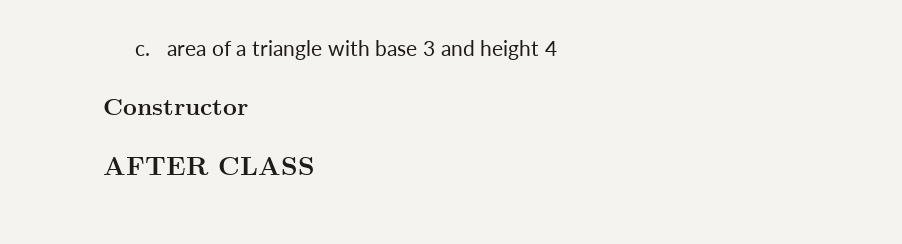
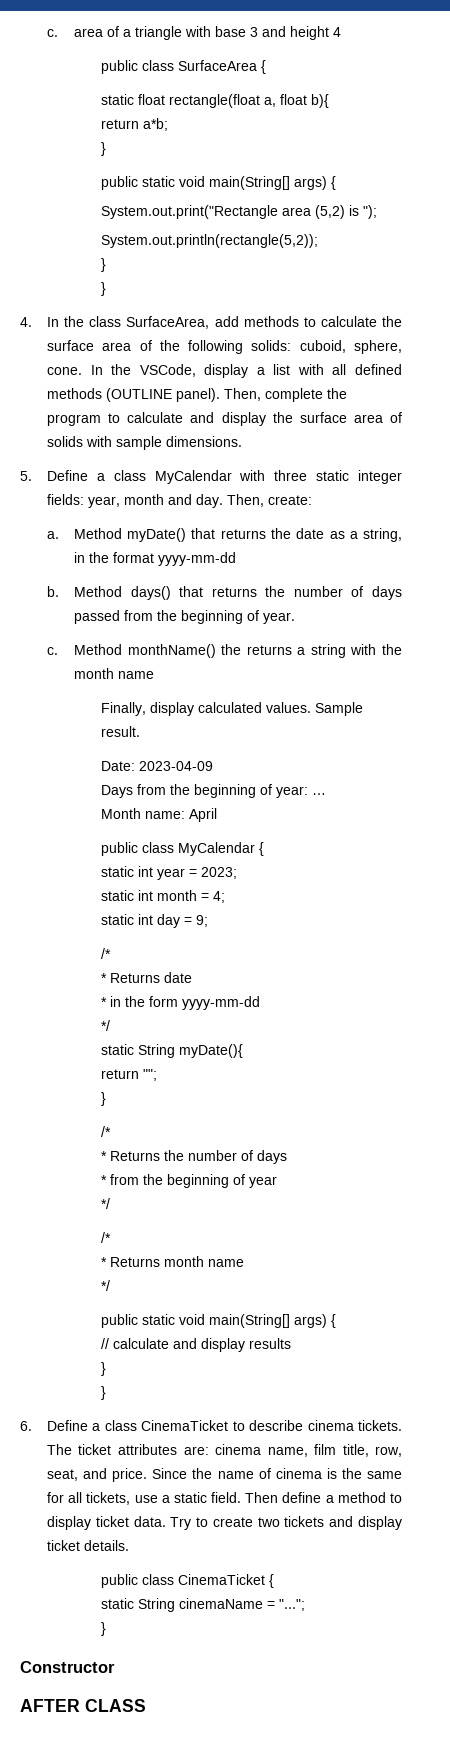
+ public class SurfaceArea {
+ static float rectangle(float a, float b){
+ return a*b;
+ }
+ public static void main(String[] args) {
+ System.out.print("Rectangle area (5,2) is ");
+ System.out.println(rectangle(5,2));
+ }
+ }
+ 4. In the class SurfaceArea, add methods to calculate the surface area of the following solids: cuboid, sphere, cone. In the VSCode, display a list with all defined methods (OUTLINE panel). Then, complete the program to calculate and display the surface area of solids with sample dimensions.
+ 5. Define a class MyCalendar with three static integer fields: year, month and day. Then, create:
+ a. Method myDate() that returns the date as a string, in the format yyyy-mm-dd
+ b. Method days() that returns the number of days passed from the beginning of year.
+ c. Method monthName() the returns a string with the month name
+ Finally, display calculated values. Sample result.
+ Date: 2023-04-09
+ Days from the beginning of year: …
+ Month name: April
+ public class MyCalendar {
+ static int year = 2023;
+ static int month = 4;
+ static int day = 9;
+ /*
+ * Returns date
+ * in the form yyyy-mm-dd
+ */
+ static String myDate(){
+ return "";
+ }
+ /*
+ * Returns the number of days
+ * from the beginning of year
+ */
+ /*
+ * Returns month name
+ */
+ public static void main(String[] args) {
+ // calculate and display results
+ }
+ }
+ 6. Define a class CinemaTicket to describe cinema tickets. The ticket attributes are: cinema name, film title, row, seat, and price. Since the name of cinema is the same for all tickets, use a static field. Then define a method to display ticket data. Try to create two tickets and display ticket details.
+ public class CinemaTicket {
+ static String cinemaName = "...";
+ }

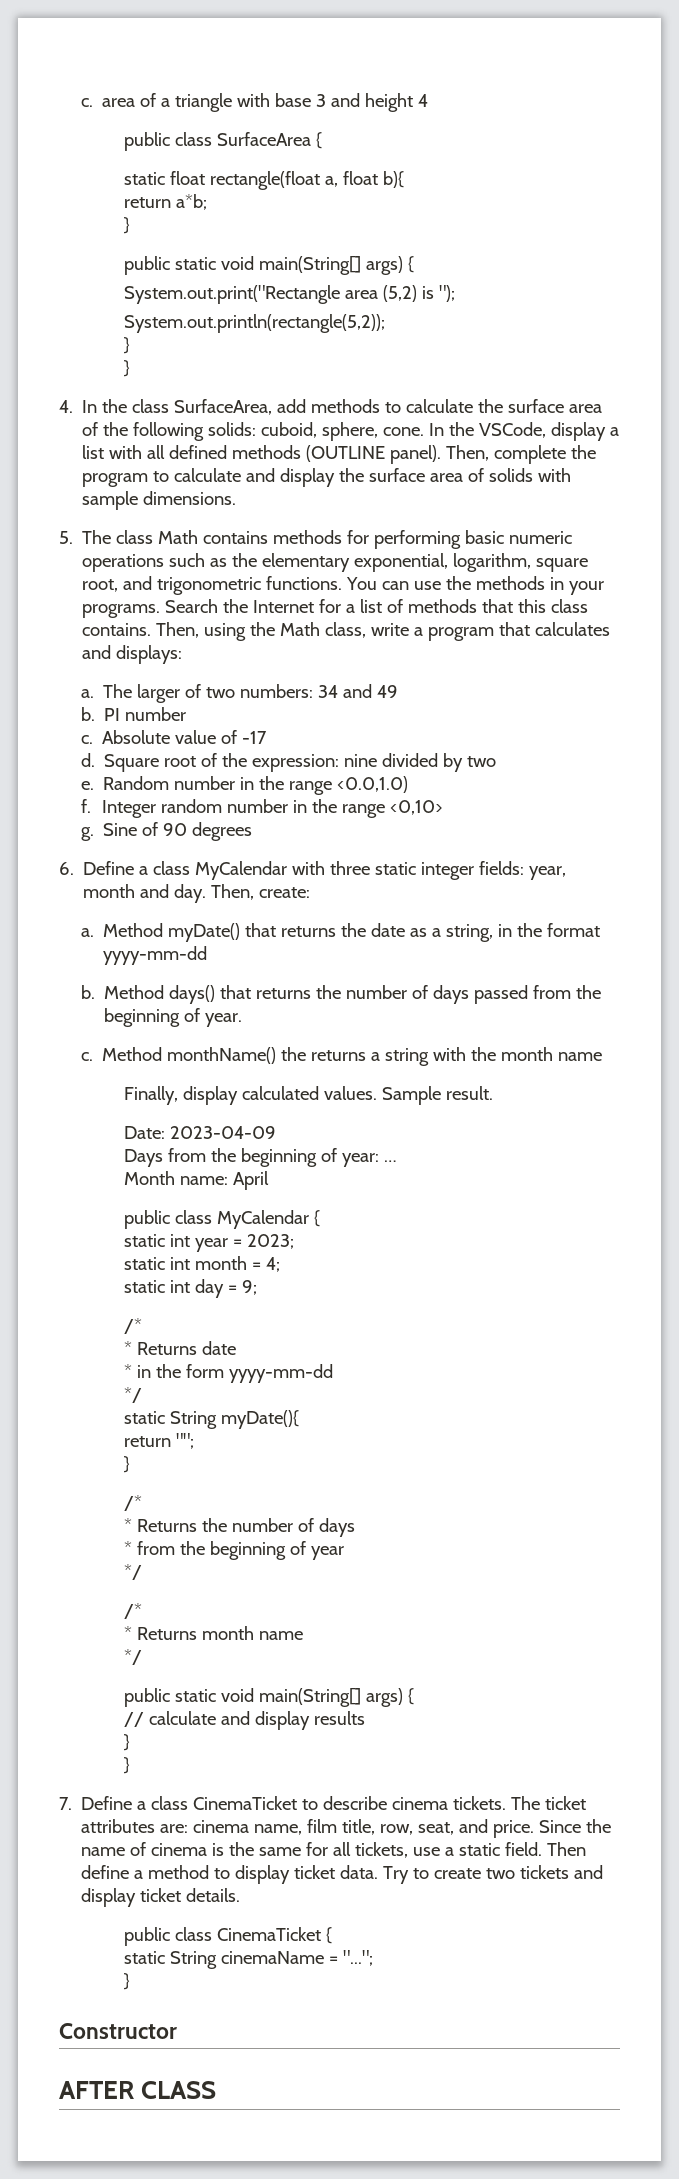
- 5. Define a class MyCalendar with three static integer fields: year, month and day.
+ 5. The class Math contains methods for performing basic numeric operations such as the elementary exponential, logarithm, square root, and trigonometric functions. You can use the methods in your programs. Search the Internet for a list of methods that this class contains. Then, using the Math class, write a program that calculates and displays:
+ a. The larger of two numbers: 34 and 49
+ b. PI number
+ c. Absolute value of -17
+ d. Square root of the expression: nine divided by two
+ e. Random number in the range <0.0,1.0)
+ f. Integer random number in the range <0,10>
+ g. Sine of 90 degrees
+ 6. Define a class MyCalendar with three static integer fields: year, month and day.
- 6. Define a class CinemaTicket to describe cinema tickets.
+ 7. Define a class CinemaTicket to describe cinema tickets.

